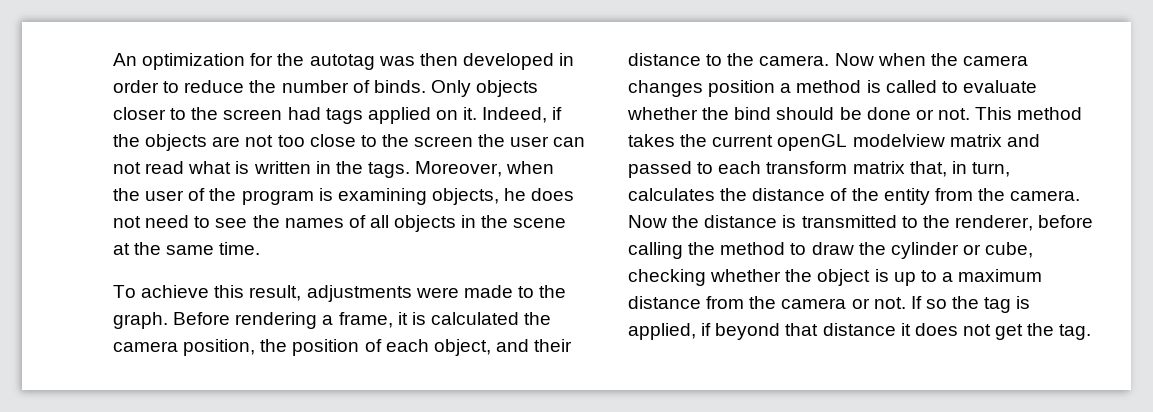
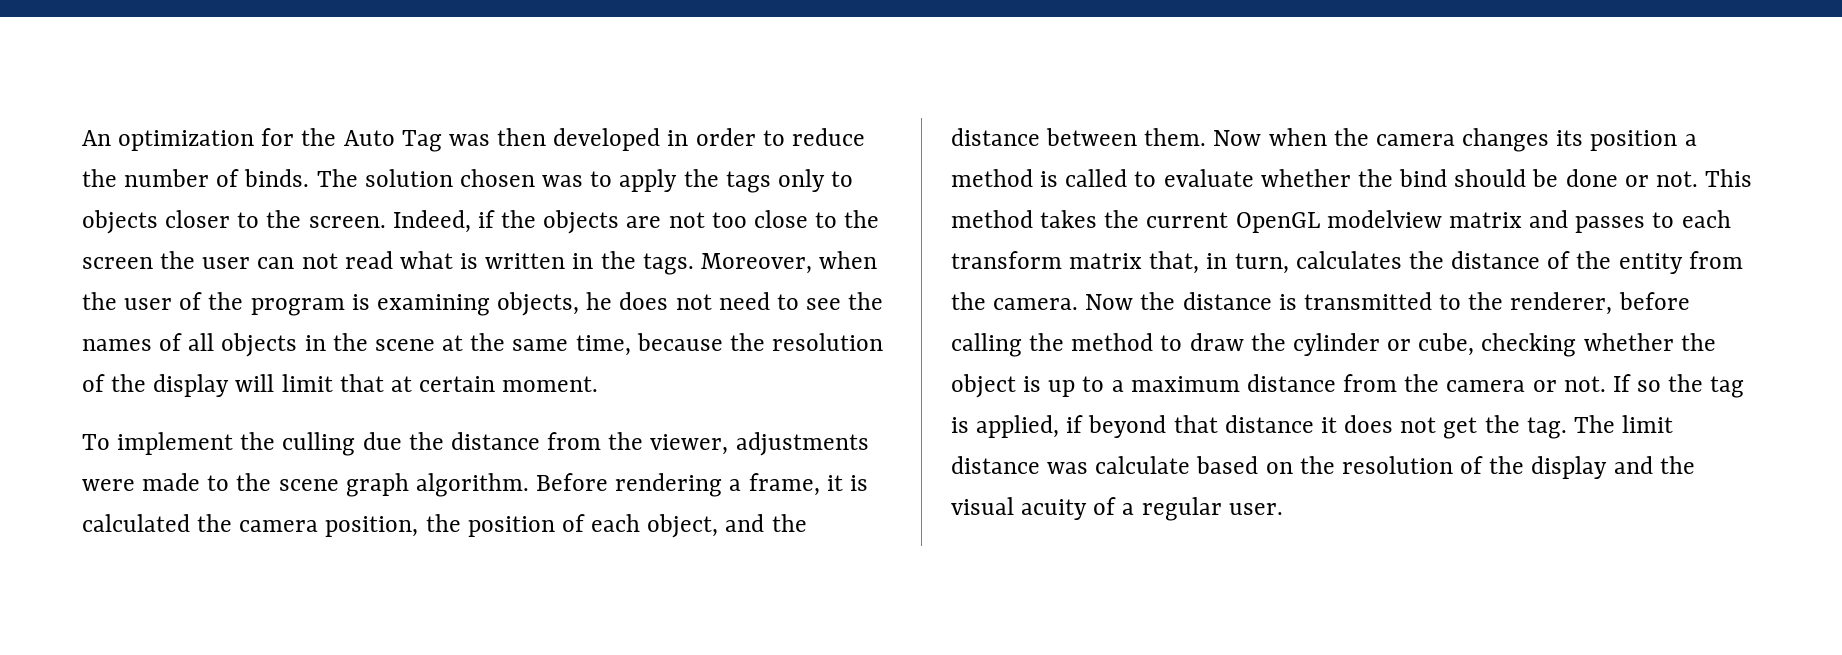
- An optimization for the autotag was then developed in order to reduce the number of binds.
+ An optimization for the Auto Tag was then developed in order to reduce the number of binds.
- Only objects closer to the screen had tags applied on it.
+ The solution chosen was to apply the tags only to objects closer to the screen.
- Moreover, when the user of the program is examining objects, he does not need to see the names of all objects in the scene at the same time.
- To achieve this result, adjustments were made to the graph.
+ Moreover, when the user of the program is examining objects, he does not need to see the names of all objects in the scene at the same time, because the resolution of the display will limit that at certain moment.
+ To implement the culling due the distance from the viewer, adjustments were made to the scene graph algorithm.
- Before rendering a frame, it is calculated the camera position, the position of each object, and their distance to the camera.
+ Before rendering a frame, it is calculated the camera position, the position of each object, and the distance between them.
- Now when the camera changes position a method is called to evaluate whether the bind should be done or not.
+ Now when the camera changes its position a method is called to evaluate whether the bind should be done or not.
- This method takes the current openGL modelview matrix and passed to each transform matrix that, in turn, calculates the distance of the entity from the camera.
+ This method takes the current OpenGL modelview matrix and passes to each transform matrix that, in turn, calculates the distance of the entity from the camera.
+ The limit distance was calculate based on the resolution of the display and the visual acuity of a regular user.

